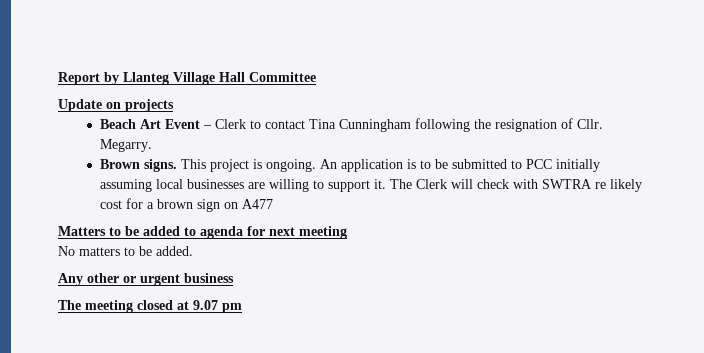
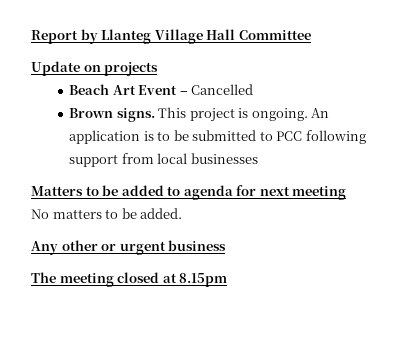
- Beach Art Event – Clerk to contact Tina Cunningham following the resignation of Cllr. Megarry.
+ Beach Art Event – Cancelled
- An application is to be submitted to PCC initially assuming local businesses are willing to support it. The Clerk will check with SWTRA re likely cost for a brown sign on A477
+ An application is to be submitted to PCC following support from local businesses
- The meeting closed at 9.07 pm
+ The meeting closed at 8.15pm

